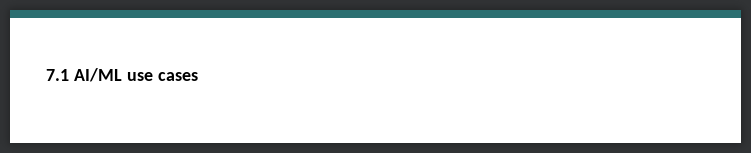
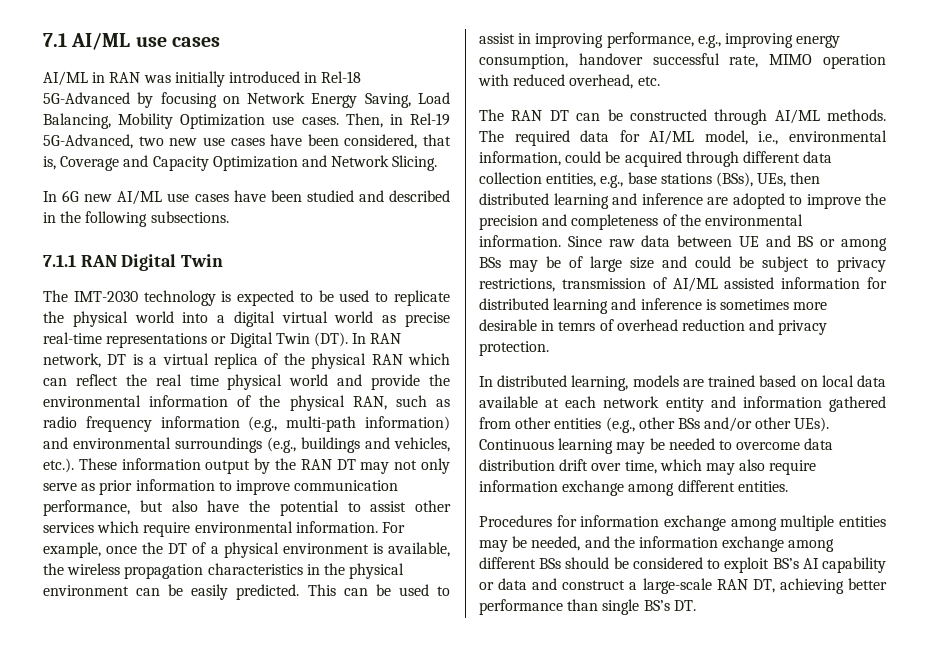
+ AI/ML in RAN was initially introduced in Rel-18 5G-Advanced by focusing on Network Energy Saving, Load Balancing, Mobility Optimization use cases. Then, in Rel-19 5G-Advanced, two new use cases have been considered, that is, Coverage and Capacity Optimization and Network Slicing.
+ In 6G new AI/ML use cases have been studied and described in the following subsections.
+ 7.1.1 RAN Digital Twin
+ The IMT-2030 technology is expected to be used to replicate the physical world into a digital virtual world as precise real-time representations or Digital Twin (DT). In RAN network, DT is a virtual replica of the physical RAN which can reflect the real time physical world and provide the environmental information of the physical RAN, such as radio frequency information (e.g., multi-path information) and environmental surroundings (e.g., buildings and vehicles, etc.). These information output by the RAN DT may not only serve as prior information to improve communication performance, but also have the potential to assist other services which require environmental information. For example, once the DT of a physical environment is available, the wireless propagation characteristics in the physical environment can be easily predicted. This can be used to assist in improving performance, e.g., improving energy consumption, handover successful rate, MIMO operation with reduced overhead, etc.
+ The RAN DT can be constructed through AI/ML methods. The required data for AI/ML model, i.e., environmental information, could be acquired through different data collection entities, e.g., base stations (BSs), UEs, then distributed learning and inference are adopted to improve the precision and completeness of the environmental information. Since raw data between UE and BS or among BSs may be of large size and could be subject to privacy restrictions, transmission of AI/ML assisted information for distributed learning and inference is sometimes more desirable in temrs of overhead reduction and privacy protection.
+ In distributed learning, models are trained based on local data available at each network entity and information gathered from other entities (e.g., other BSs and/or other UEs). Continuous learning may be needed to overcome data distribution drift over time, which may also require information exchange among different entities.
+ Procedures for information exchange among multiple entities may be needed, and the information exchange among different BSs should be considered to exploit BS’s AI capability or data and construct a large-scale RAN DT, achieving better performance than single BS’s DT.

